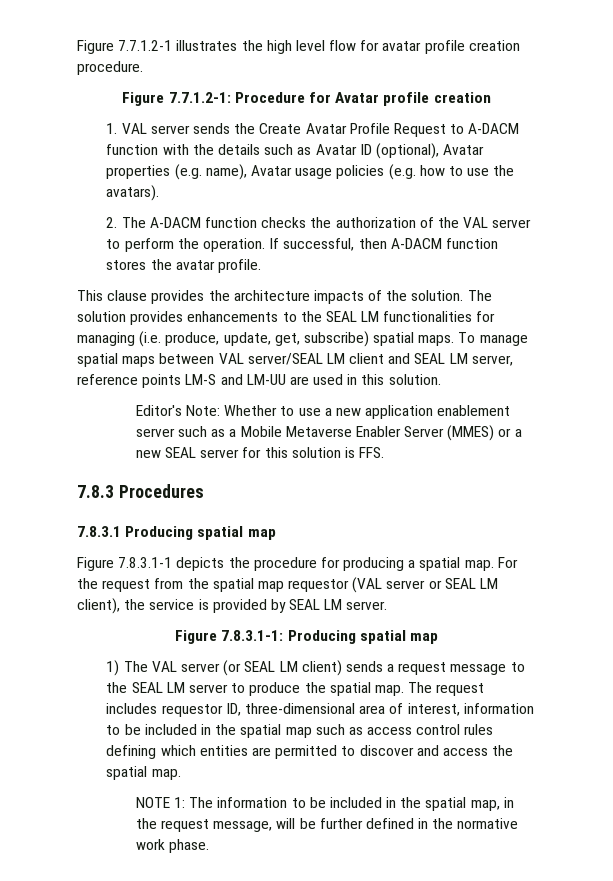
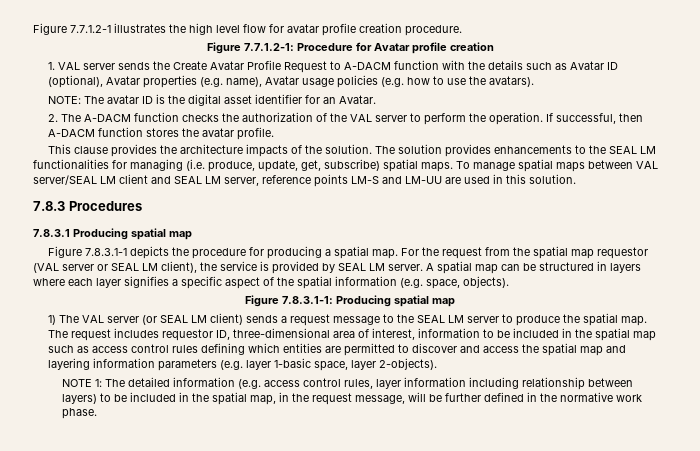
+ NOTE: The avatar ID is the digital asset identifier for an Avatar.
- Editor's Note: Whether to use a new application enablement server such as a Mobile Metaverse Enabler Server (MMES) or a new SEAL server for this solution is FFS.
+ A spatial map can be structured in layers where each layer signifies a specific aspect of the spatial information (e.g. space, objects).
- The request includes requestor ID, three-dimensional area of interest, information to be included in the spatial map such as access control rules defining which entities are permitted to discover and access the spatial map.
- NOTE 1: The information to be included in the spatial map, in the request message, will be further defined in the normative work phase.
+ The request includes requestor ID, three-dimensional area of interest, information to be included in the spatial map such as access control rules defining which entities are permitted to discover and access the spatial map and layering information parameters (e.g. layer 1-basic space, layer 2-objects).
+ NOTE 1: The detailed information (e.g. access control rules, layer information including relationship between layers) to be included in the spatial map, in the request message, will be further defined in the normative work phase.

